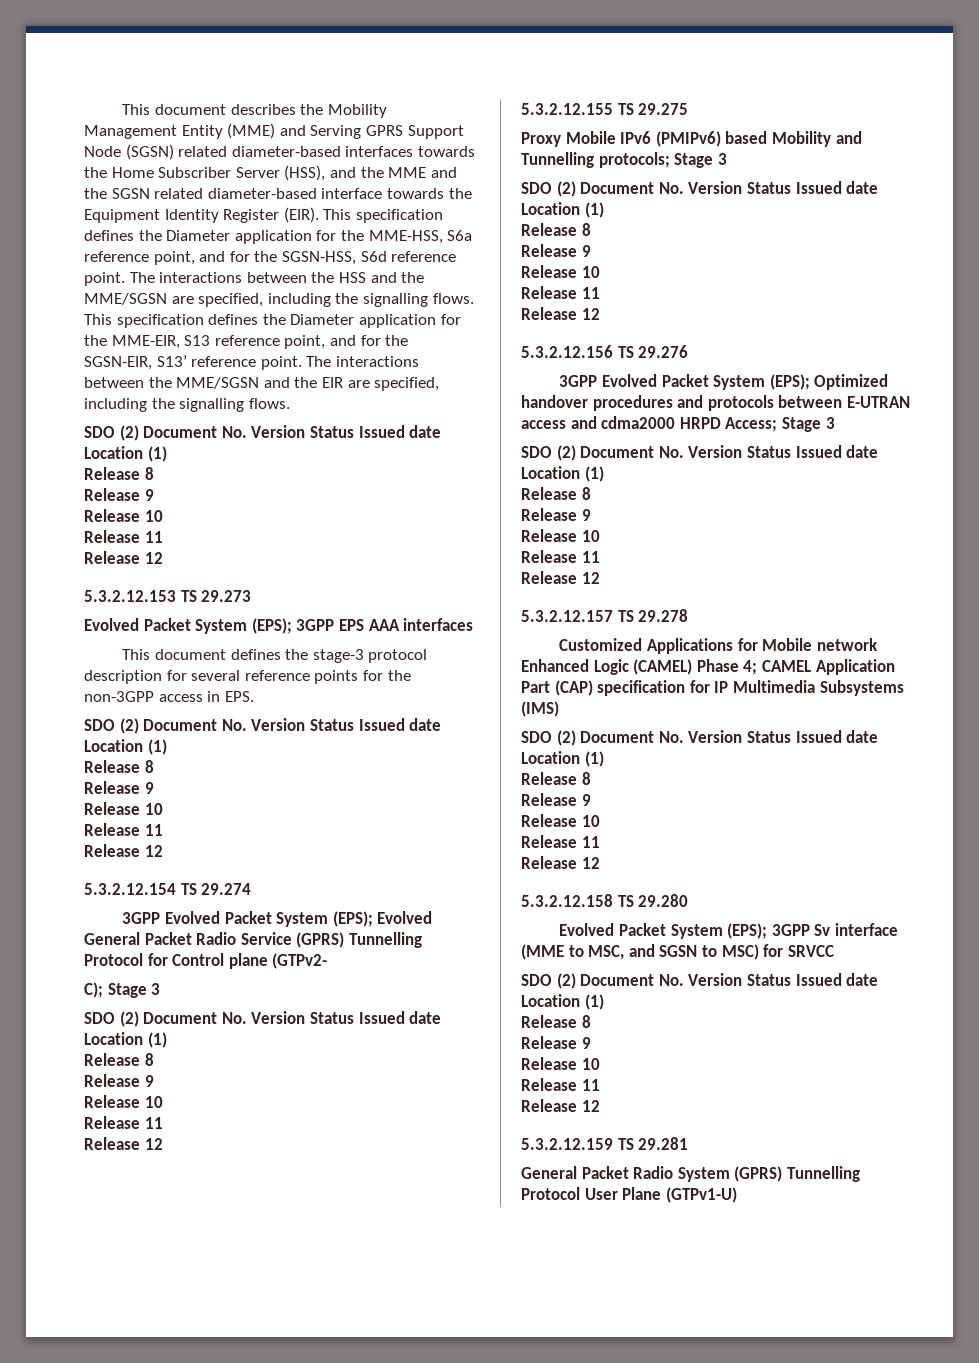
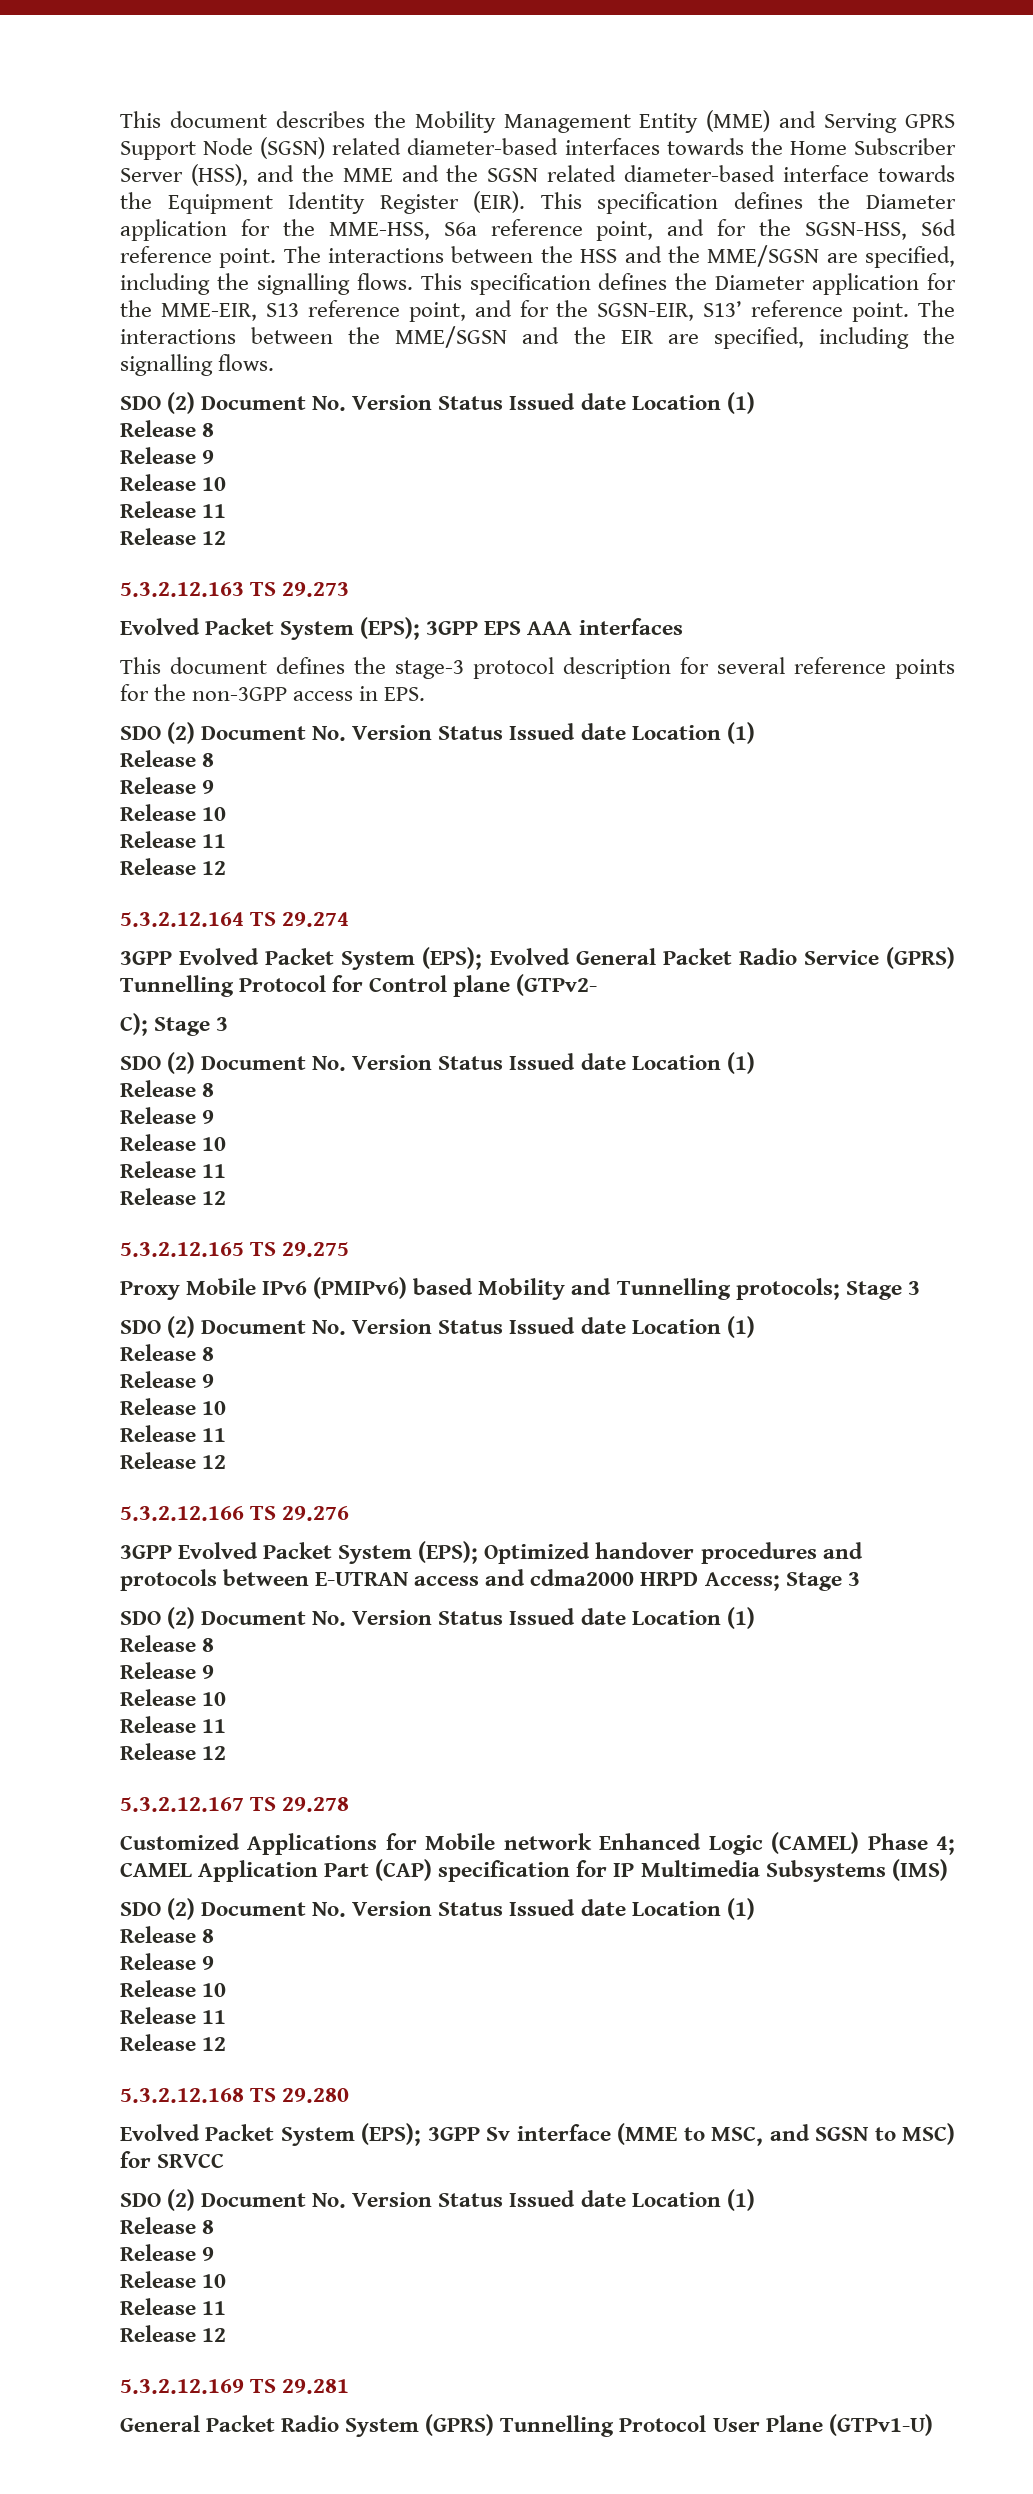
- 5.3.2.12.153 TS 29.273
+ 5.3.2.12.163 TS 29.273
- 5.3.2.12.154 TS 29.274
+ 5.3.2.12.164 TS 29.274
- 5.3.2.12.155 TS 29.275
+ 5.3.2.12.165 TS 29.275
- 5.3.2.12.156 TS 29.276
+ 5.3.2.12.166 TS 29.276
- 5.3.2.12.157 TS 29.278
+ 5.3.2.12.167 TS 29.278
- 5.3.2.12.158 TS 29.280
+ 5.3.2.12.168 TS 29.280
- 5.3.2.12.159 TS 29.281
+ 5.3.2.12.169 TS 29.281

